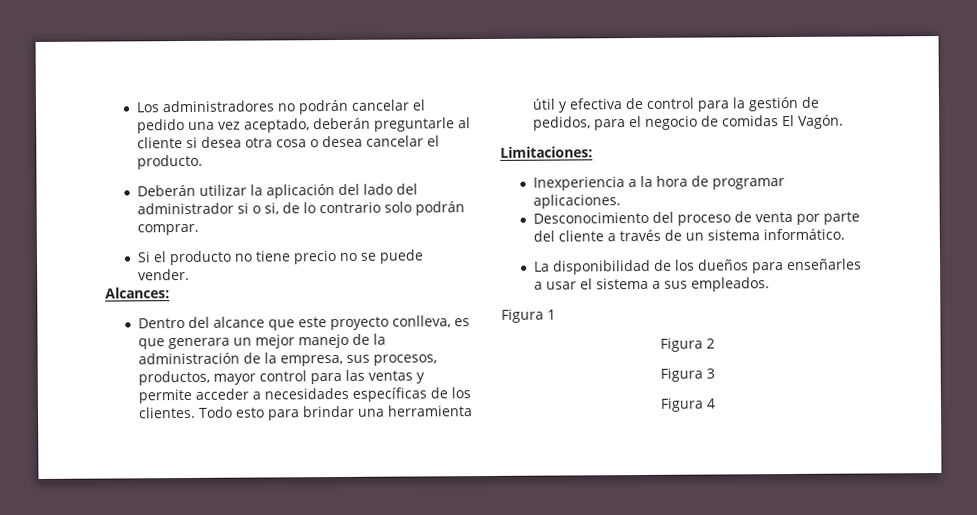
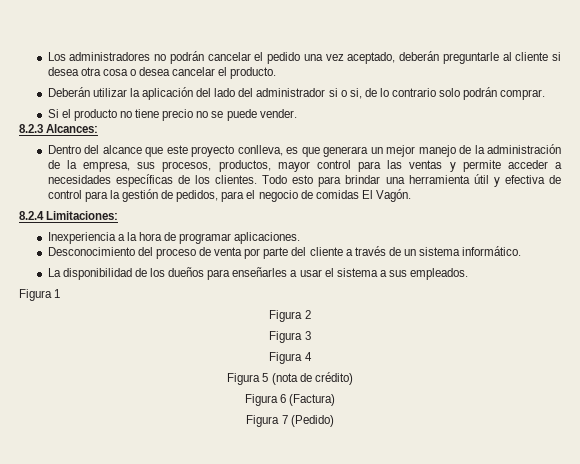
- Alcances:
+ 8.2.3 Alcances:
- Limitaciones:
+ 8.2.4 Limitaciones:
+ Figura 5 (nota de crédito)
+ Figura 6 (Factura)
+ Figura 7 (Pedido)

